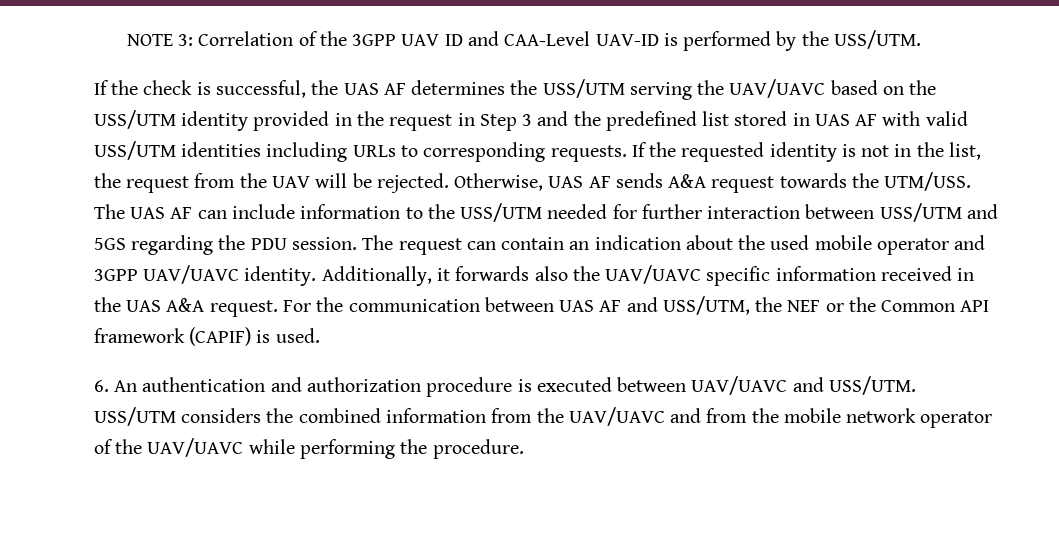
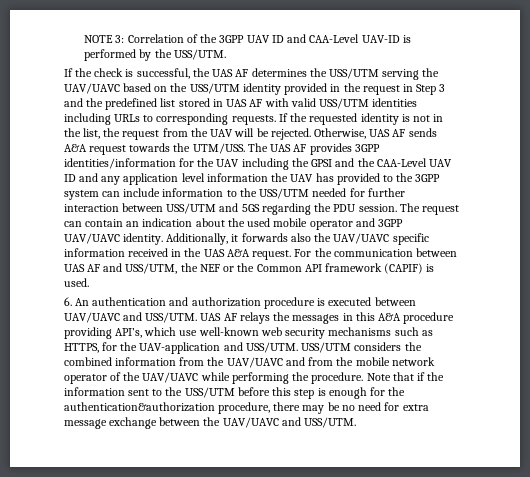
- The UAS AF can include information to the USS/UTM needed for further interaction between USS/UTM and 5GS regarding the PDU session.
+ The UAS AF provides 3GPP identities/information for the UAV including the GPSI and the CAA-Level UAV ID and any application level information the UAV has provided to the 3GPP system can include information to the USS/UTM needed for further interaction between USS/UTM and 5GS regarding the PDU session.
+ UAS AF relays the messages in this A&A procedure providing API’s, which use well-known web security mechanisms such as HTTPS, for the UAV-application and USS/UTM.
+ Note that if the information sent to the USS/UTM before this step is enough for the authentication&authorization procedure, there may be no need for extra message exchange between the UAV/UAVC and USS/UTM.

